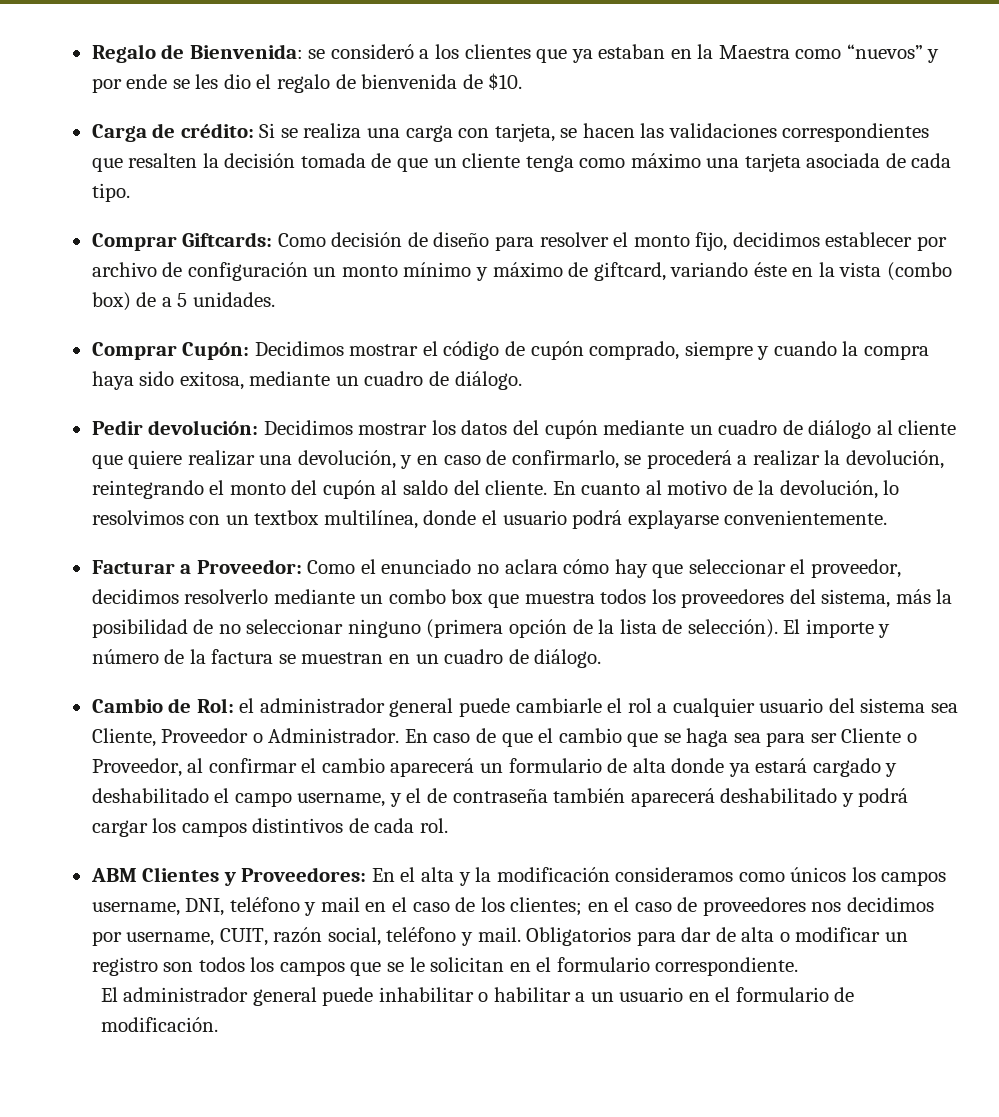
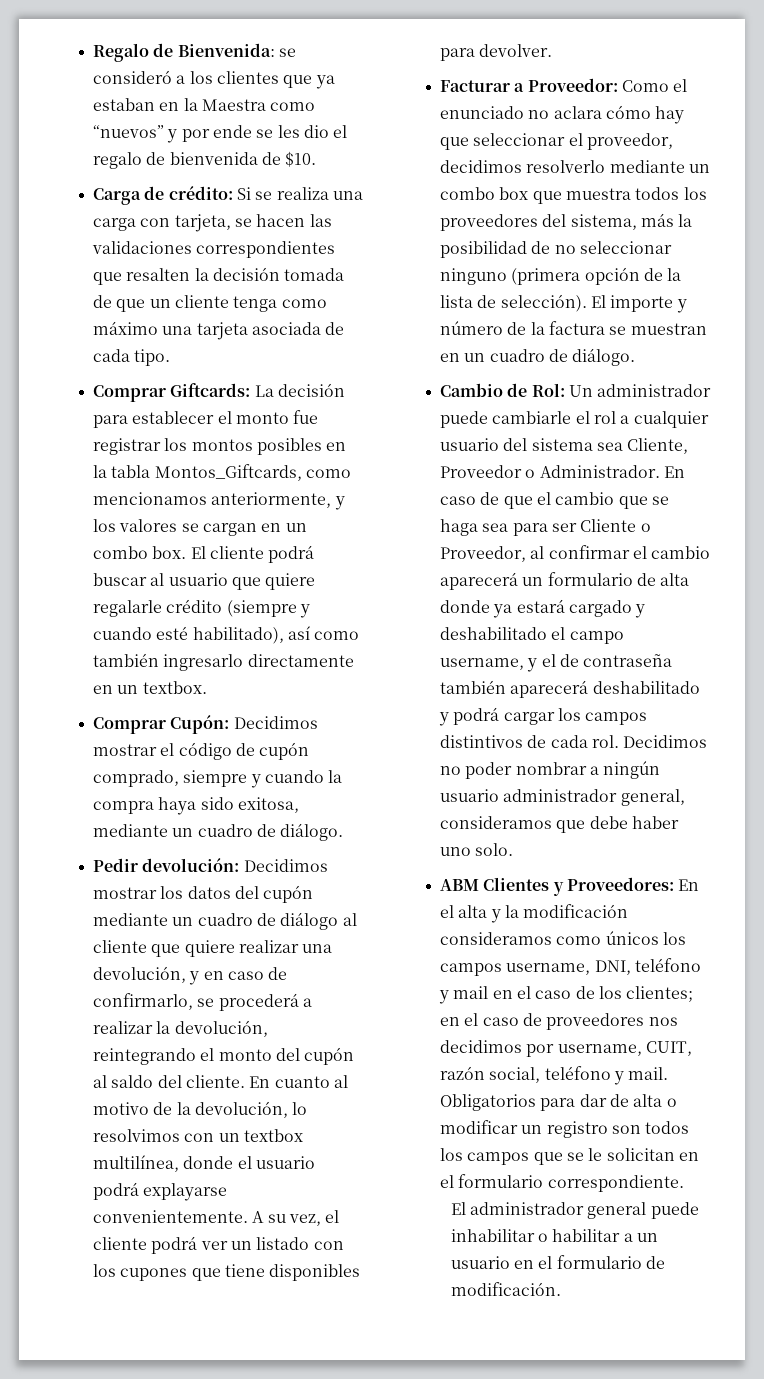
- Comprar Giftcards: Como decisión de diseño para resolver el monto fijo, decidimos establecer por archivo de configuración un monto mínimo y máximo de giftcard, variando éste en la vista (combo box) de a 5 unidades.
+ Comprar Giftcards: La decisión para establecer el monto fue registrar los montos posibles en la tabla Montos_Giftcards, como mencionamos anteriormente, y los valores se cargan en un combo box. El cliente podrá buscar al usuario que quiere regalarle crédito (siempre y cuando esté habilitado), así como también ingresarlo directamente en un textbox.
+ A su vez, el cliente podrá ver un listado con los cupones que tiene disponibles para devolver.
- Cambio de Rol: el administrador general puede cambiarle el rol a cualquier usuario del sistema sea Cliente, Proveedor o Administrador.
+ Cambio de Rol: Un administrador puede cambiarle el rol a cualquier usuario del sistema sea Cliente, Proveedor o Administrador.
+ Decidimos no poder nombrar a ningún usuario administrador general, consideramos que debe haber uno solo.

